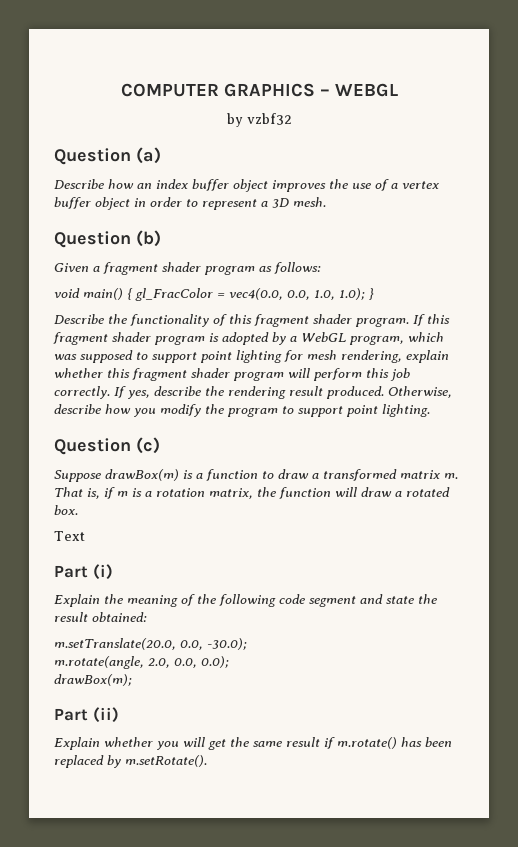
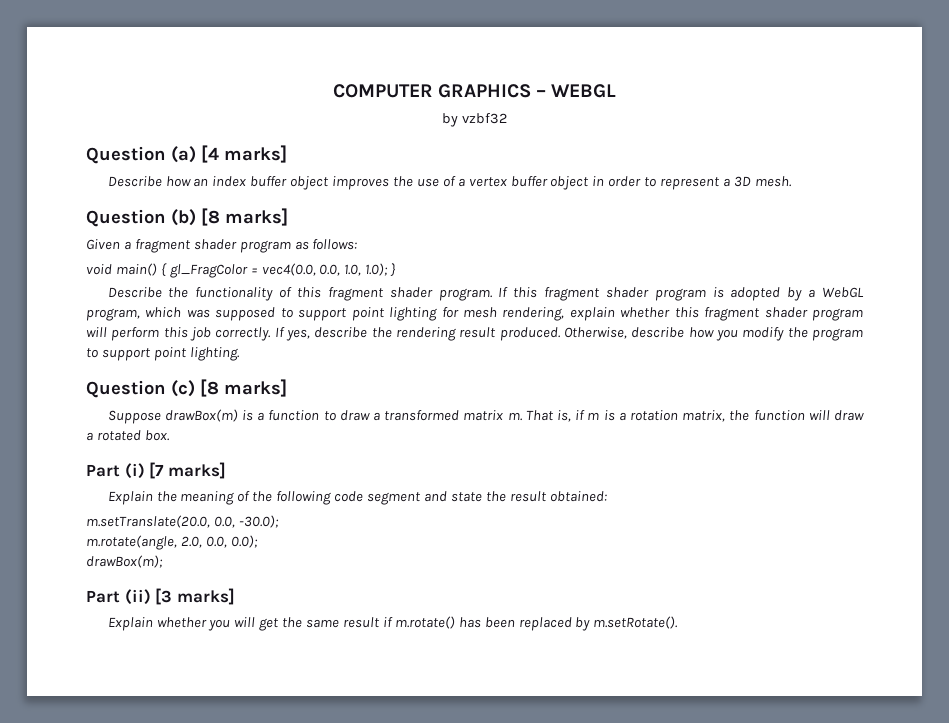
- Question (a)
+ Question (a) [4 marks]
- Question (b)
+ Question (b) [8 marks]
- void main() { gl_FracColor = vec4(0.0, 0.0, 1.0, 1.0); }
+ void main() { gl_FragColor = vec4(0.0, 0.0, 1.0, 1.0); }
- Question (c)
+ Question (c) [8 marks]
- Text
- Part (i)
+ Part (i) [7 marks]
- Part (ii)
+ Part (ii) [3 marks]

